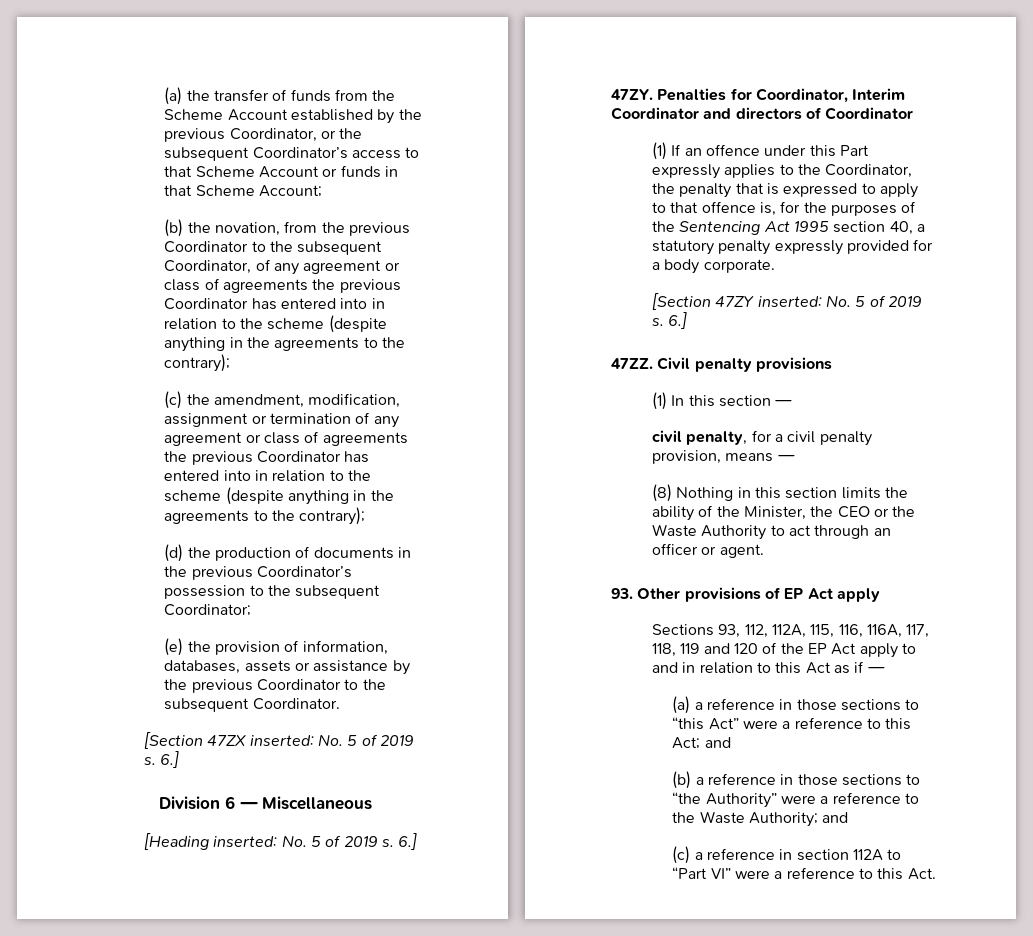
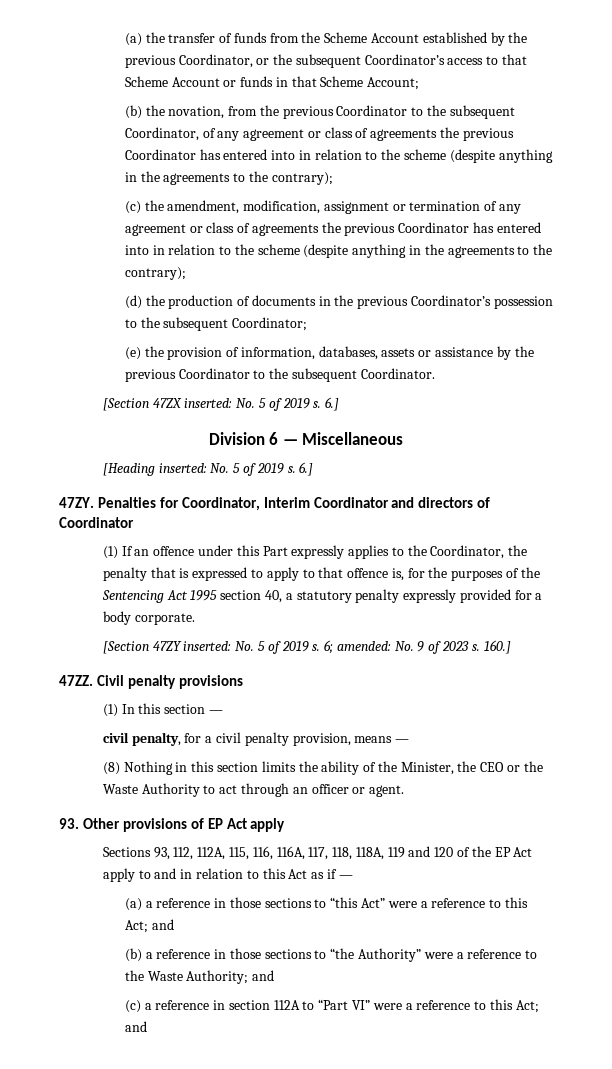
- [Section 47ZY inserted: No. 5 of 2019 s. 6.]
+ [Section 47ZY inserted: No. 5 of 2019 s. 6; amended: No. 9 of 2023 s. 160.]
- Sections 93, 112, 112A, 115, 116, 116A, 117, 118, 119 and 120 of the EP Act apply to and in relation to this Act as if —
+ Sections 93, 112, 112A, 115, 116, 116A, 117, 118, 118A, 119 and 120 of the EP Act apply to and in relation to this Act as if —
- (c) a reference in section 112A to “Part VI” were a reference to this Act.
+ (c) a reference in section 112A to “Part VI” were a reference to this Act; and

